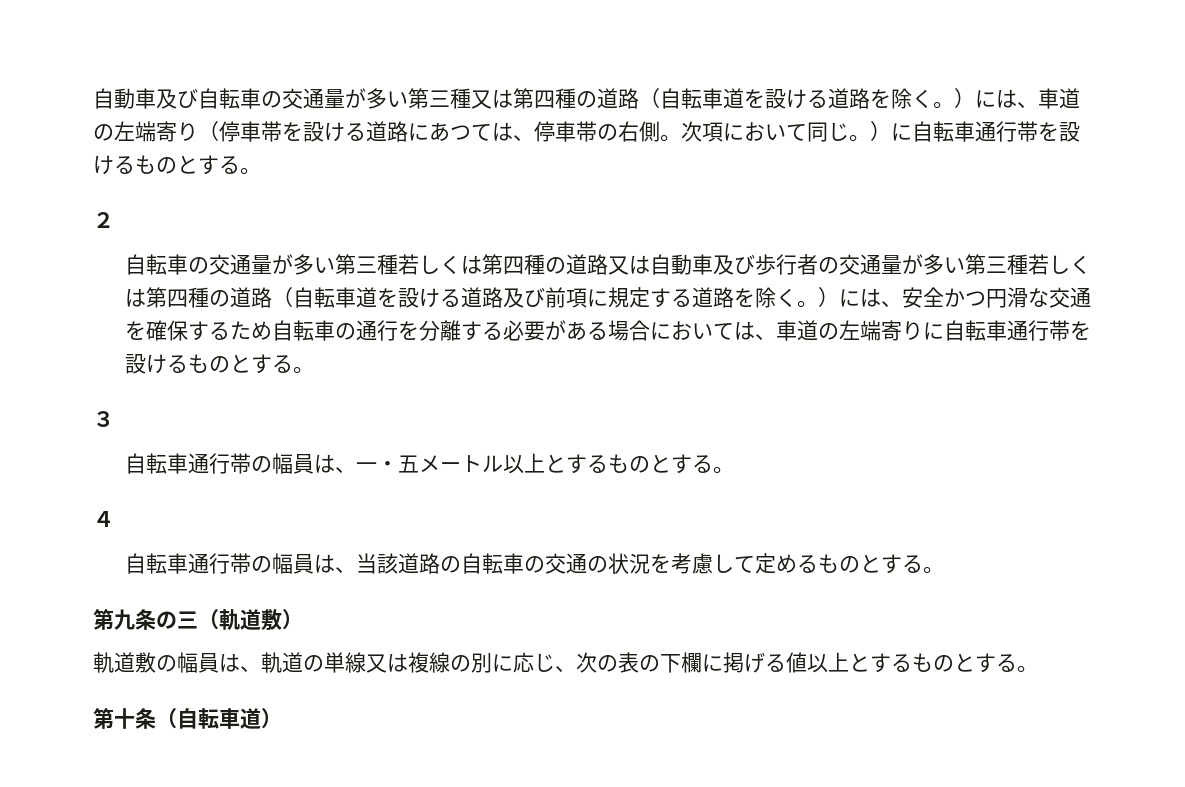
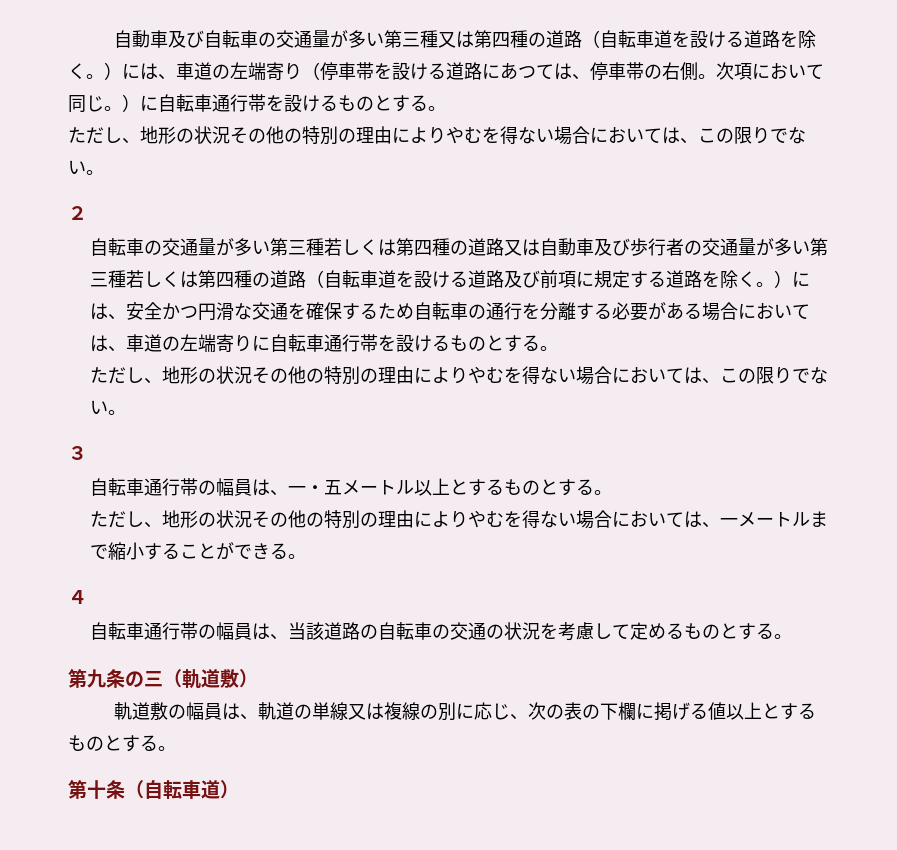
  次項において同じ。）に自転車通行帯を設けるものとする。
+ ただし、地形の状況その他の特別の理由によりやむを得ない場合においては、この限りでない。
  自転車の交通量が多い第三種若しくは第四種の道路又は自動車及び歩行者の交通量が多い第三種若しくは第四種の道路（自転車道を設ける道路及び前項に規定する道路を除く。）には、安全かつ円滑な交通を確保するため自転車の通行を分離する必要がある場合においては、車道の左端寄りに自転車通行帯を設けるものとする。
+ ただし、地形の状況その他の特別の理由によりやむを得ない場合においては、この限りでない。
+ ただし、地形の状況その他の特別の理由によりやむを得ない場合においては、一メートルまで縮小することができる。

